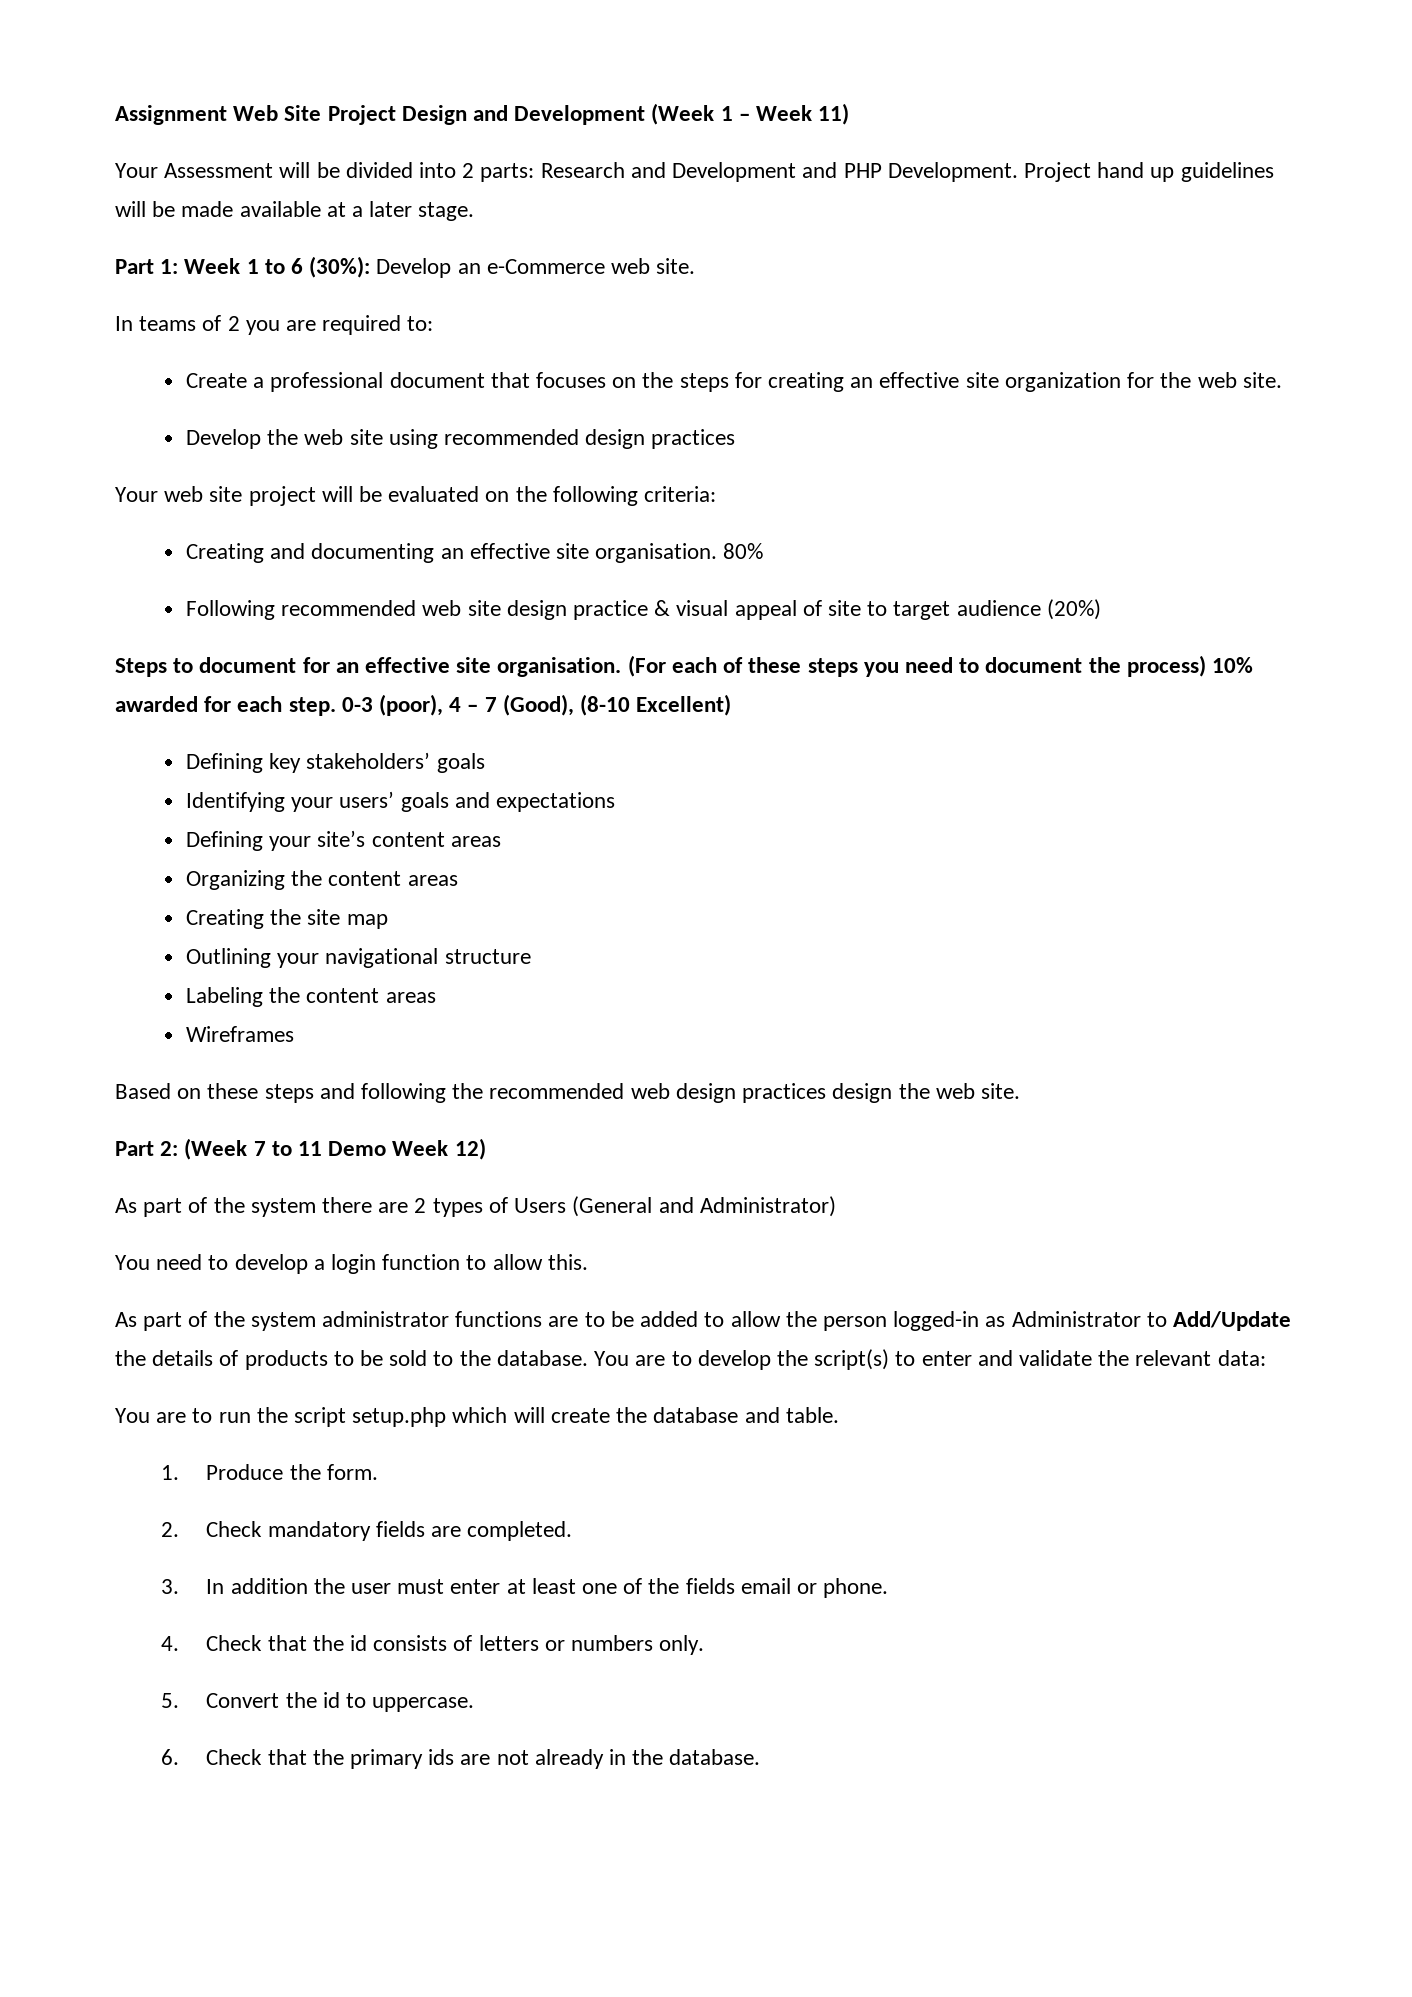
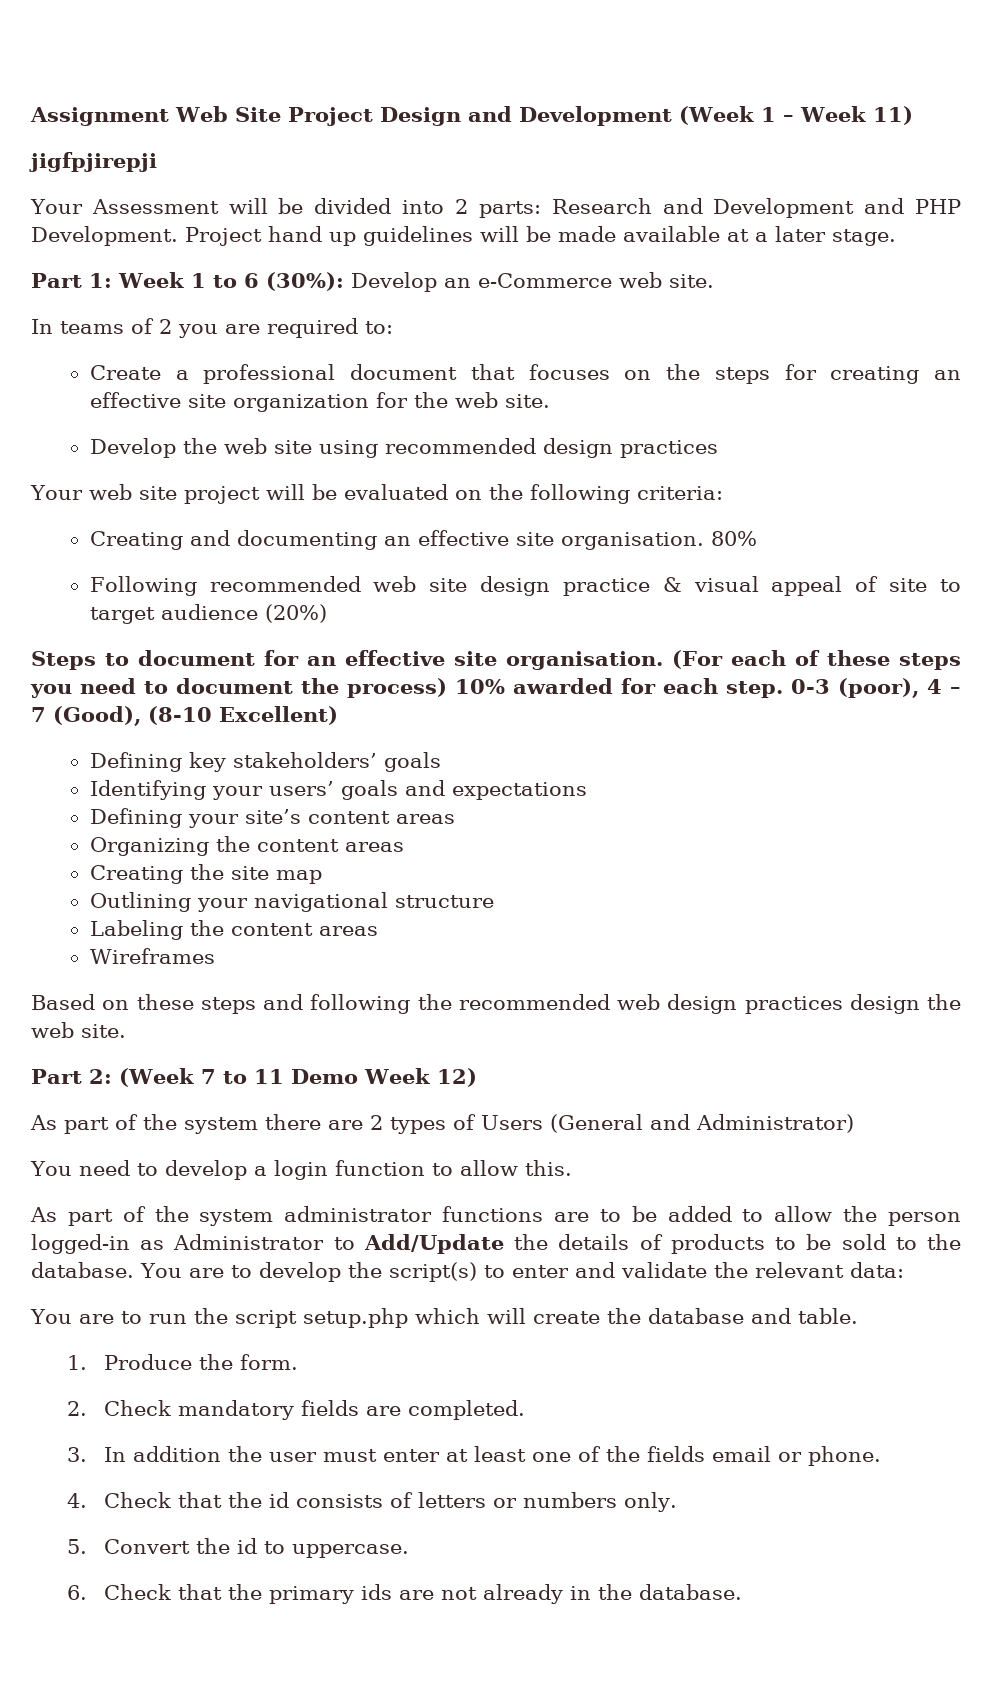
+ jigfpjirepji

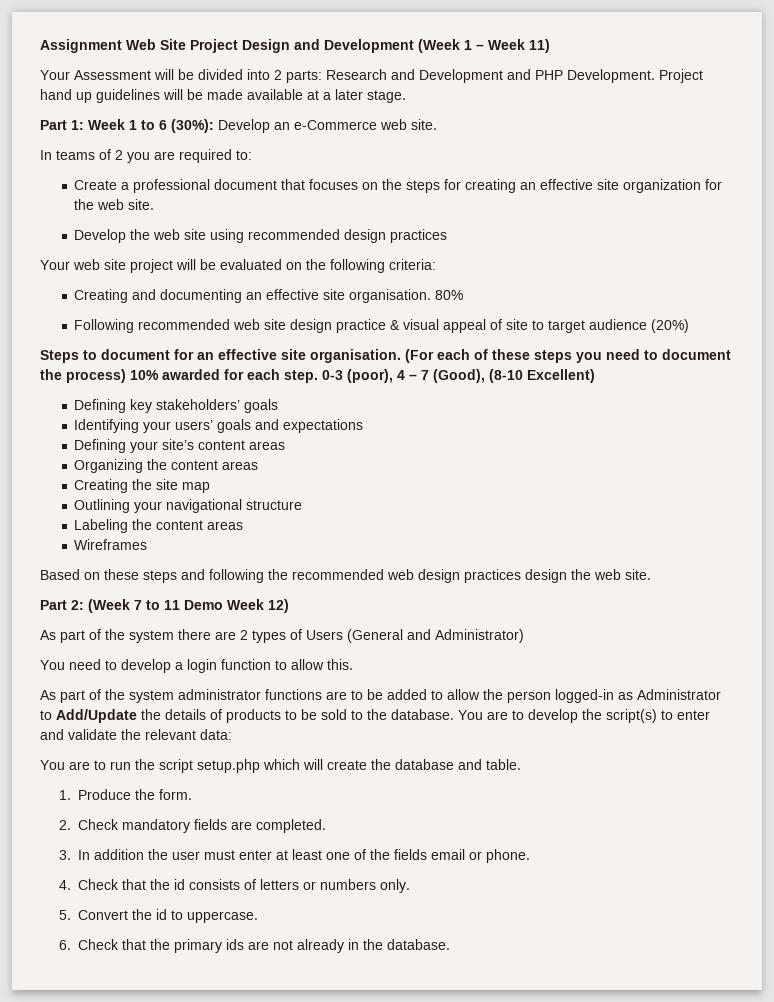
- jigfpjirepji

